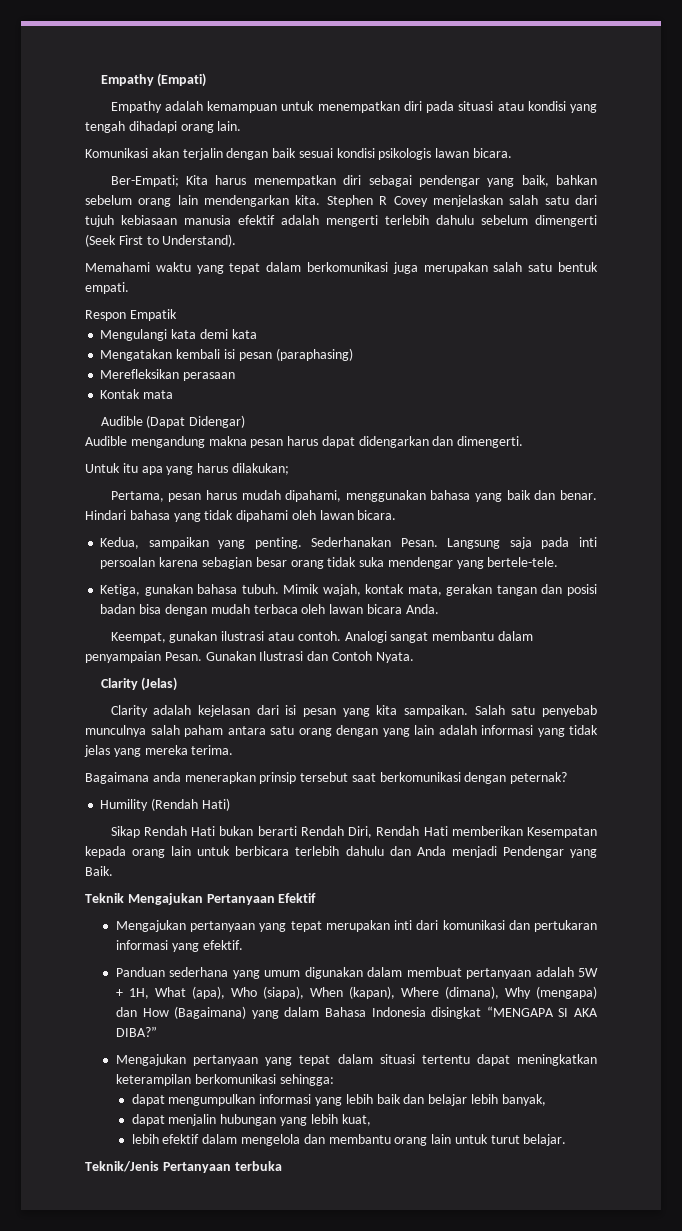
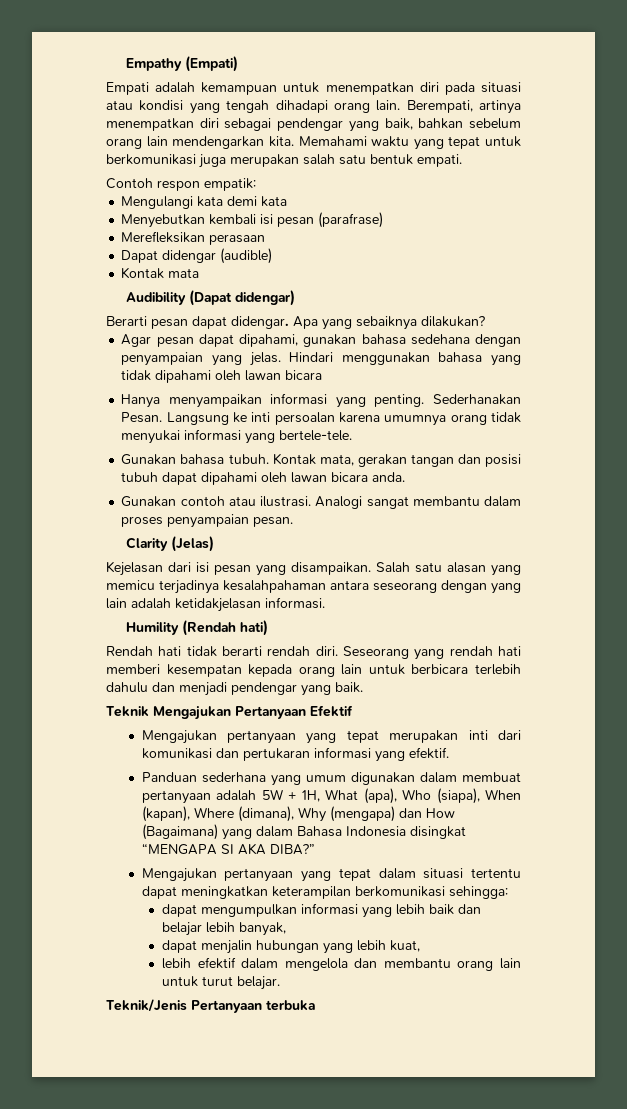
- Empathy adalah kemampuan untuk menempatkan diri pada situasi atau kondisi yang tengah dihadapi orang lain.
- Komunikasi akan terjalin dengan baik sesuai kondisi psikologis lawan bicara.
- Ber-Empati; Kita harus menempatkan diri sebagai pendengar yang baik, bahkan sebelum orang lain mendengarkan kita. Stephen R Covey menjelaskan salah satu dari tujuh kebiasaan manusia efektif adalah mengerti terlebih dahulu sebelum dimengerti (Seek First to Understand).
- Memahami waktu yang tepat dalam berkomunikasi juga merupakan salah satu bentuk empati.
+ Empati adalah kemampuan untuk menempatkan diri pada situasi atau kondisi yang tengah dihadapi orang lain. Berempati, artinya menempatkan diri sebagai pendengar yang baik, bahkan sebelum orang lain mendengarkan kita. Memahami waktu yang tepat untuk berkomunikasi juga merupakan salah satu bentuk empati.
- Respon Empatik
+ Contoh respon empatik:
- Mengatakan kembali isi pesan (paraphasing)
+ Menyebutkan kembali isi pesan (parafrase)
+ Dapat didengar (audible)
- Audible (Dapat Didengar)
- Audible mengandung makna pesan harus dapat didengarkan dan dimengerti.
- Untuk itu apa yang harus dilakukan;
- Pertama, pesan harus mudah dipahami, menggunakan bahasa yang baik dan benar. Hindari bahasa yang tidak dipahami oleh lawan bicara.
- Kedua, sampaikan yang penting.
+ Audibility (Dapat didengar)
+ Berarti pesan dapat didengar. Apa yang sebaiknya dilakukan?
+ Agar pesan dapat dipahami, gunakan bahasa sedehana dengan penyampaian yang jelas. Hindari menggunakan bahasa yang tidak dipahami oleh lawan bicara
+ Hanya menyampaikan informasi yang penting.
- Langsung saja pada inti persoalan karena sebagian besar orang tidak suka mendengar yang bertele-tele.
- Ketiga, gunakan bahasa tubuh. Mimik wajah, kontak mata, gerakan tangan dan posisi badan bisa dengan mudah terbaca oleh lawan bicara Anda.
- Keempat, gunakan ilustrasi atau contoh. Analogi sangat membantu dalam penyampaian Pesan. Gunakan Ilustrasi dan Contoh Nyata.
+ Langsung ke inti persoalan karena umumnya orang tidak menyukai informasi yang bertele-tele.
+ Gunakan bahasa tubuh. Kontak mata, gerakan tangan dan posisi tubuh dapat dipahami oleh lawan bicara anda.
+ Gunakan contoh atau ilustrasi. Analogi sangat membantu dalam proses penyampaian pesan.
- Clarity adalah kejelasan dari isi pesan yang kita sampaikan. Salah satu penyebab munculnya salah paham antara satu orang dengan yang lain adalah informasi yang tidak jelas yang mereka terima.
- Bagaimana anda menerapkan prinsip tersebut saat berkomunikasi dengan peternak?
- Humility (Rendah Hati)
- Sikap Rendah Hati bukan berarti Rendah Diri, Rendah Hati memberikan Kesempatan kepada orang lain untuk berbicara terlebih dahulu dan Anda menjadi Pendengar yang Baik.
+ Kejelasan dari isi pesan yang disampaikan. Salah satu alasan yang memicu terjadinya kesalahpahaman antara seseorang dengan yang lain adalah ketidakjelasan informasi.
+ Humility (Rendah hati)
+ Rendah hati tidak berarti rendah diri. Seseorang yang rendah hati memberi kesempatan kepada orang lain untuk berbicara terlebih dahulu dan menjadi pendengar yang baik.

